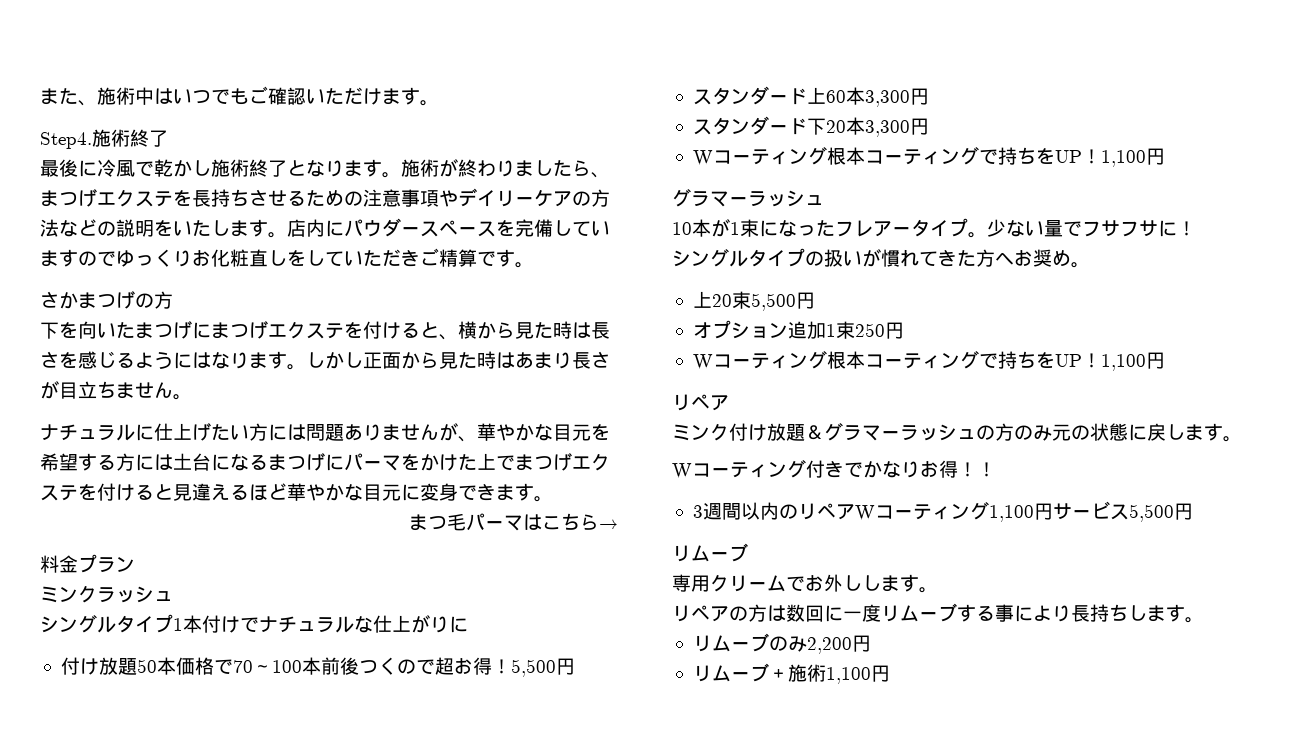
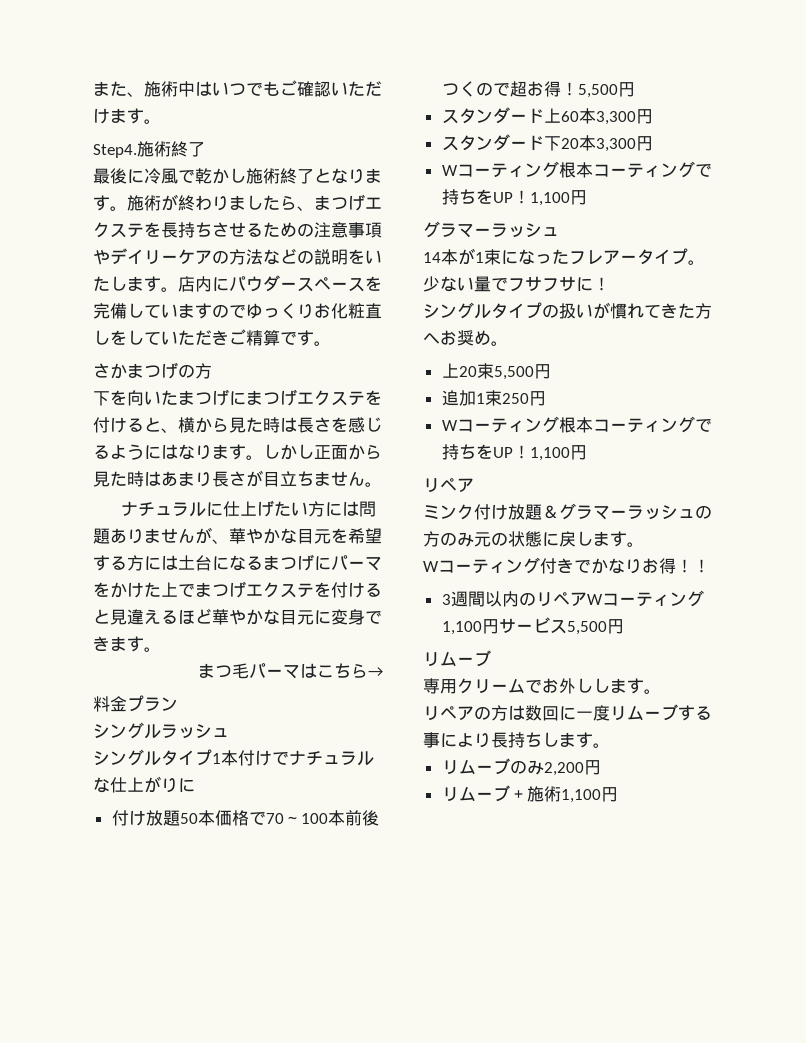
- ミンクラッシュ
+ シングルラッシュ
- 10本が1束になったフレアータイプ。
+ 14本が1束になったフレアータイプ。
- オプション追加1束250円
+ 追加1束250円

